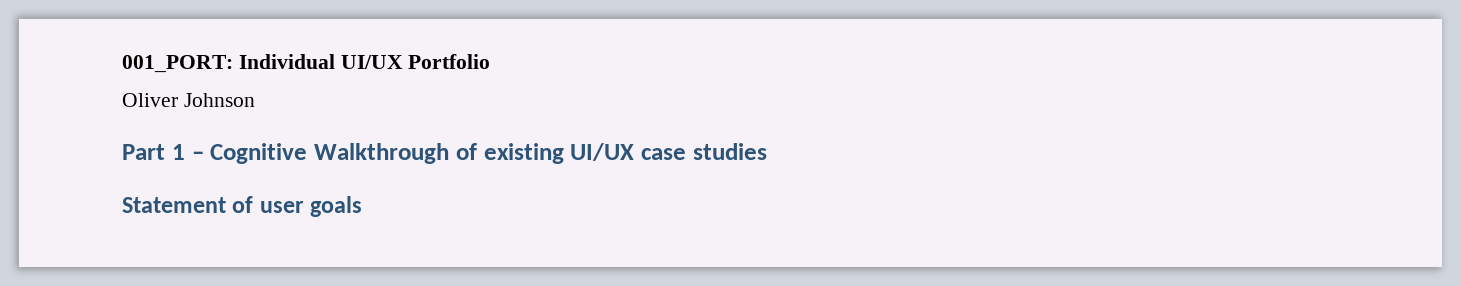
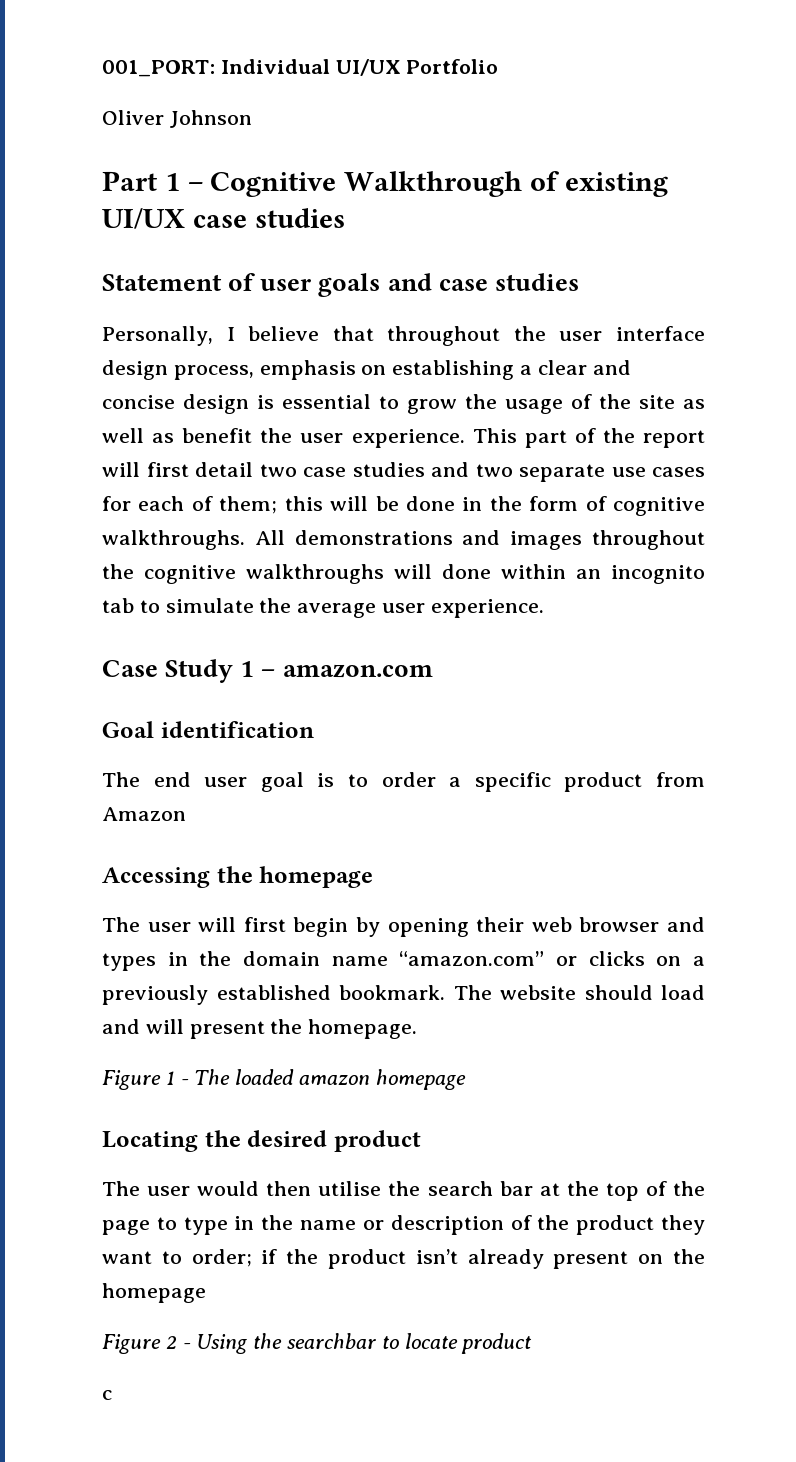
- Statement of user goals
+ Statement of user goals and case studies
+ Personally, I believe that throughout the user interface design process, emphasis on establishing a clear and concise design is essential to grow the usage of the site as well as benefit the user experience. This part of the report will first detail two case studies and two separate use cases for each of them; this will be done in the form of cognitive walkthroughs. All demonstrations and images throughout the cognitive walkthroughs will done within an incognito tab to simulate the average user experience.
+ Case Study 1 – amazon.com
+ Goal identification
+ The end user goal is to order a specific product from Amazon
+ Accessing the homepage
+ The user will first begin by opening their web browser and types in the domain name “amazon.com” or clicks on a previously established bookmark. The website should load and will present the homepage.
+ Figure 1 - The loaded amazon homepage
+ Locating the desired product
+ The user would then utilise the search bar at the top of the page to type in the name or description of the product they want to order; if the product isn’t already present on the homepage
+ Figure 2 - Using the searchbar to locate product
+ c

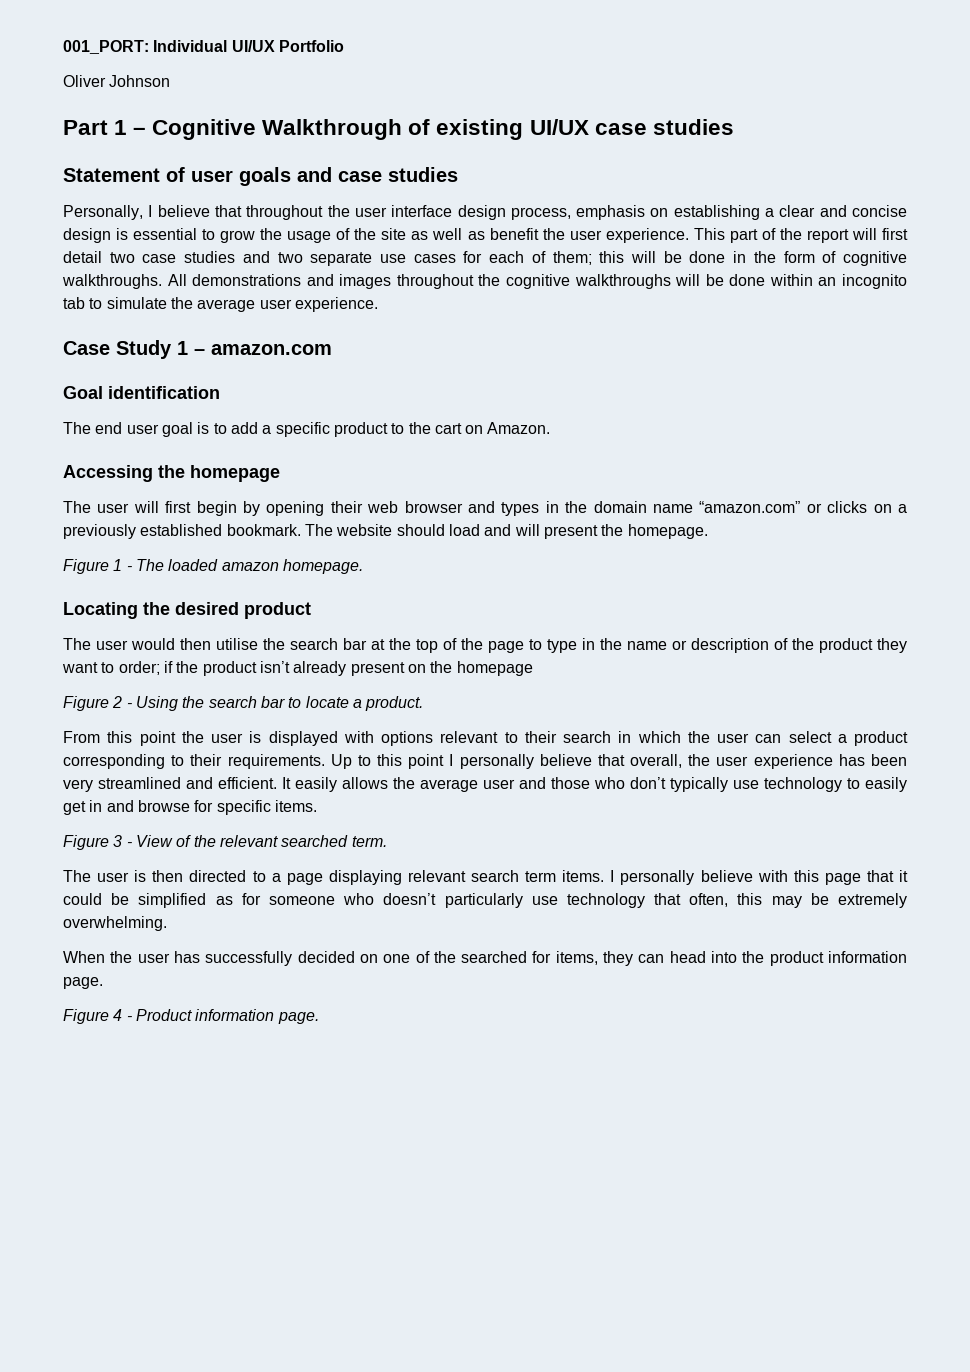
- All demonstrations and images throughout the cognitive walkthroughs will done within an incognito tab to simulate the average user experience.
+ All demonstrations and images throughout the cognitive walkthroughs will be done within an incognito tab to simulate the average user experience.
- The end user goal is to order a specific product from Amazon
+ The end user goal is to add a specific product to the cart on Amazon.
- Figure 1 - The loaded amazon homepage
+ Figure 1 - The loaded amazon homepage.
- Figure 2 - Using the searchbar to locate product
- c
+ Figure 2 - Using the search bar to locate a product.
+ From this point the user is displayed with options relevant to their search in which the user can select a product corresponding to their requirements. Up to this point I personally believe that overall, the user experience has been very streamlined and efficient. It easily allows the average user and those who don’t typically use technology to easily get in and browse for specific items.
+ Figure 3 - View of the relevant searched term.
+ The user is then directed to a page displaying relevant search term items. I personally believe with this page that it could be simplified as for someone who doesn’t particularly use technology that often, this may be extremely overwhelming.
+ When the user has successfully decided on one of the searched for items, they can head into the product information page.
+ Figure 4 - Product information page.

